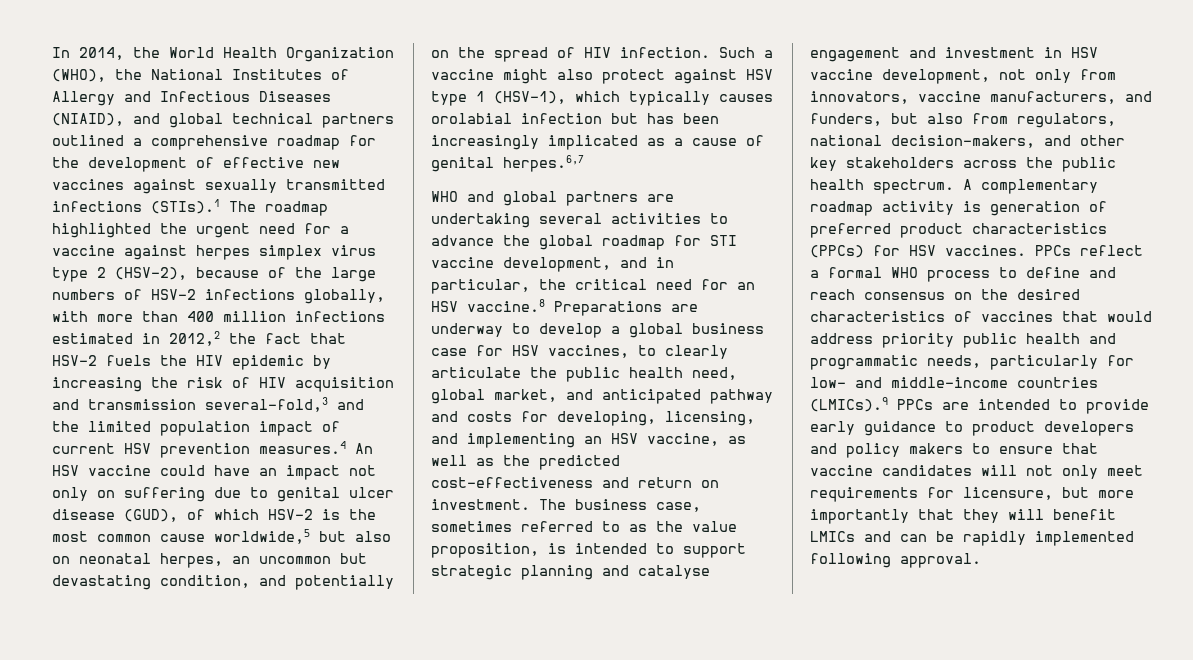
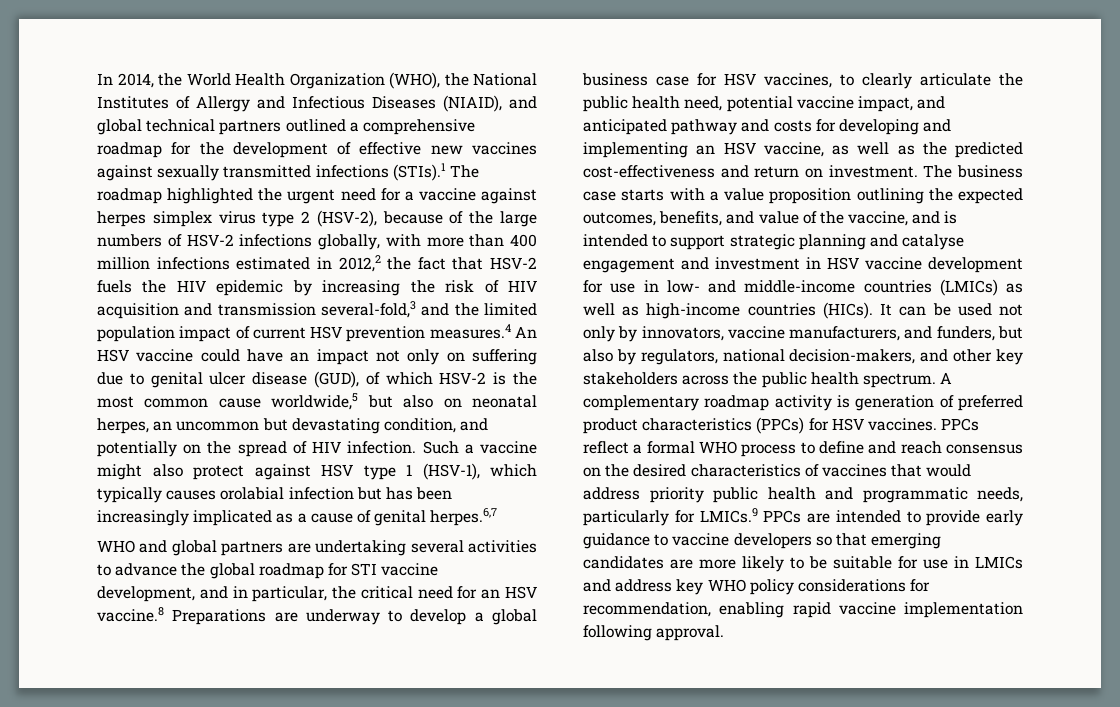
- WHO and global partners are undertaking several activities to advance the global roadmap for STI vaccine development, and in particular, the critical need for an HSV vaccine.8 Preparations are underway to develop a global business case for HSV vaccines, to clearly articulate the public health need, global market, and anticipated pathway and costs for developing, licensing, and implementing an HSV vaccine, as well as the predicted cost-effectiveness and return on investment.
+ WHO and global partners are undertaking several activities to advance the global roadmap for STI vaccine development, and in particular, the critical need for an HSV vaccine.8 Preparations are underway to develop a global business case for HSV vaccines, to clearly articulate the public health need, potential vaccine impact, and anticipated pathway and costs for developing and implementing an HSV vaccine, as well as the predicted cost-effectiveness and return on investment.
- The business case, sometimes referred to as the value proposition, is intended to support strategic planning and catalyse engagement and investment in HSV vaccine development, not only from innovators, vaccine manufacturers, and funders, but also from regulators, national decision-makers, and other key stakeholders across the public health spectrum.
+ The business case starts with a value proposition outlining the expected outcomes, benefits, and value of the vaccine, and is intended to support strategic planning and catalyse engagement and investment in HSV vaccine development for use in low- and middle-income countries (LMICs) as well as high-income countries (HICs). It can be used not only by innovators, vaccine manufacturers, and funders, but also by regulators, national decision-makers, and other key stakeholders across the public health spectrum.
- PPCs reflect a formal WHO process to define and reach consensus on the desired characteristics of vaccines that would address priority public health and programmatic needs, particularly for low- and middle-income countries (LMICs).9 PPCs are intended to provide early guidance to product developers and policy makers to ensure that vaccine candidates will not only meet requirements for licensure, but more importantly that they will benefit LMICs and can be rapidly implemented following approval.
+ PPCs reflect a formal WHO process to define and reach consensus on the desired characteristics of vaccines that would address priority public health and programmatic needs, particularly for LMICs.9 PPCs are intended to provide early guidance to vaccine developers so that emerging candidates are more likely to be suitable for use in LMICs and address key WHO policy considerations for recommendation, enabling rapid vaccine implementation following approval.

